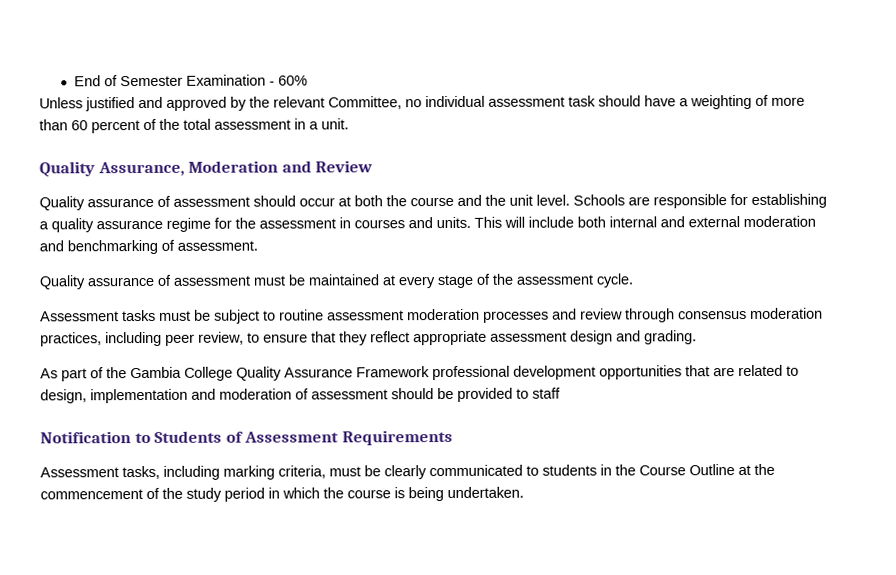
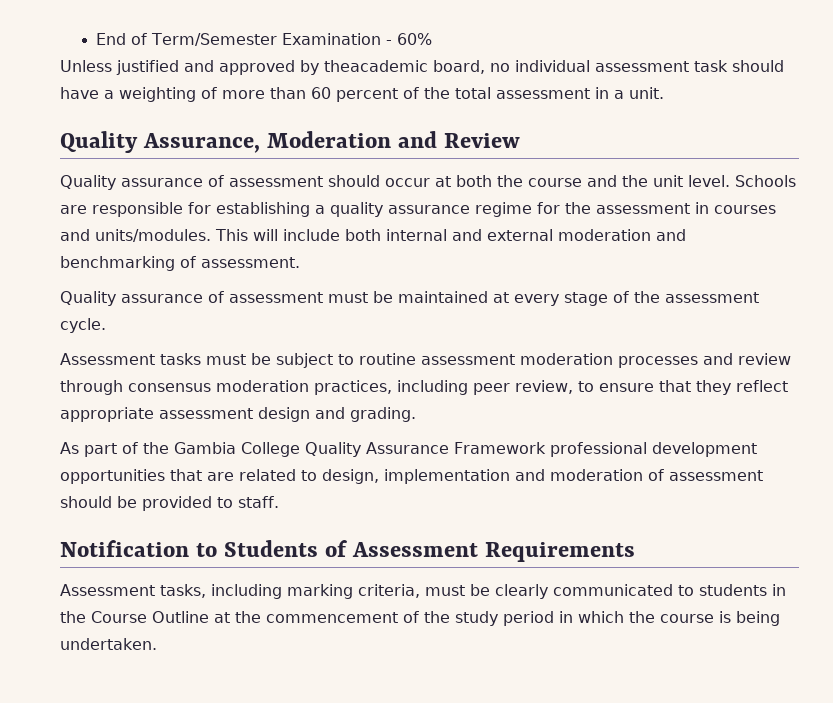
- End of Semester Examination - 60%
+ End of Term/Semester Examination - 60%
- Unless justified and approved by the relevant Committee, no individual assessment task should have a weighting of more than 60 percent of the total assessment in a unit.
+ Unless justified and approved by theacademic board, no individual assessment task should have a weighting of more than 60 percent of the total assessment in a unit.
- Schools are responsible for establishing a quality assurance regime for the assessment in courses and units.
+ Schools are responsible for establishing a quality assurance regime for the assessment in courses and units/modules.
- As part of the Gambia College Quality Assurance Framework professional development opportunities that are related to design, implementation and moderation of assessment should be provided to staff
+ As part of the Gambia College Quality Assurance Framework professional development opportunities that are related to design, implementation and moderation of assessment should be provided to staff.

